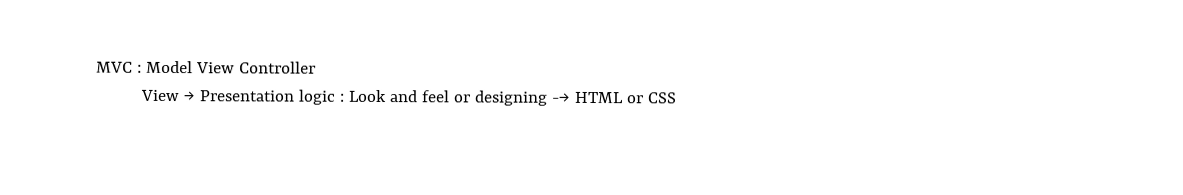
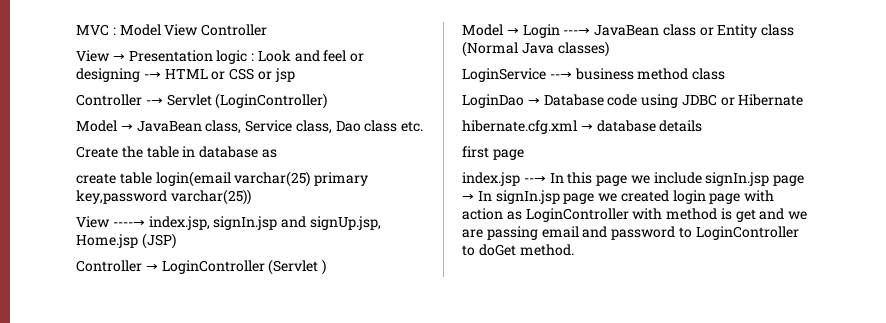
- View → Presentation logic : Look and feel or designing -→ HTML or CSS
+ View → Presentation logic : Look and feel or designing -→ HTML or CSS or jsp
+ Controller -→ Servlet (LoginController)
+ Model → JavaBean class, Service class, Dao class etc.
+ Create the table in database as
+ create table login(email varchar(25) primary key,password varchar(25))
+ View ----→ index.jsp, signIn.jsp and signUp.jsp, Home.jsp (JSP)
+ Controller → LoginController (Servlet )
+ Model → Login ---→ JavaBean class or Entity class (Normal Java classes)
+ LoginService --→ business method class
+ LoginDao → Database code using JDBC or Hibernate
+ hibernate.cfg.xml → database details
+ first page
+ index.jsp --→ In this page we include signIn.jsp page → In signIn.jsp page we created login page with action as LoginController with method is get and we are passing email and password to LoginController to doGet method.

